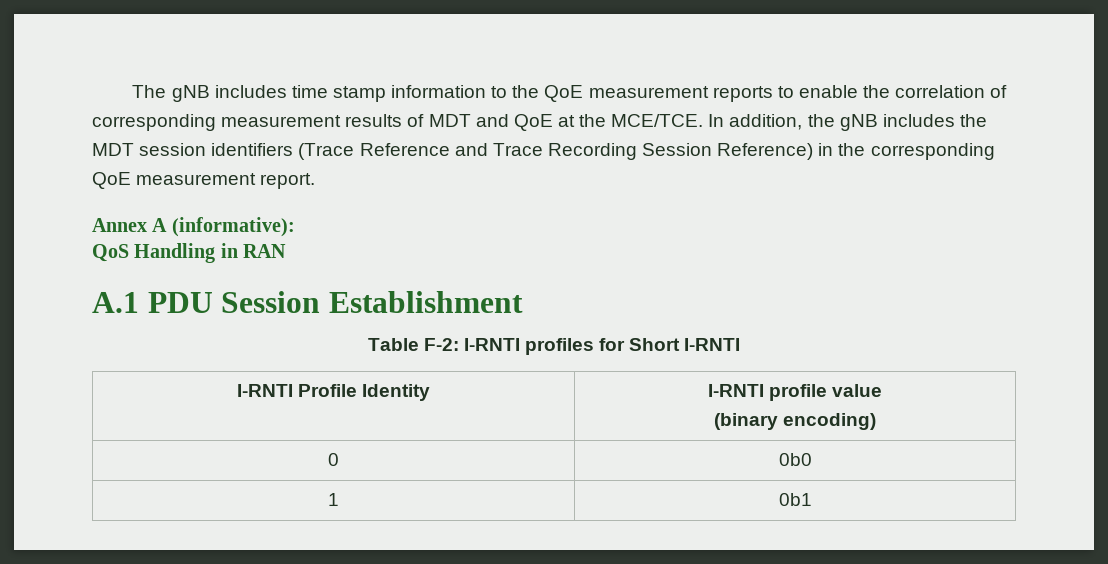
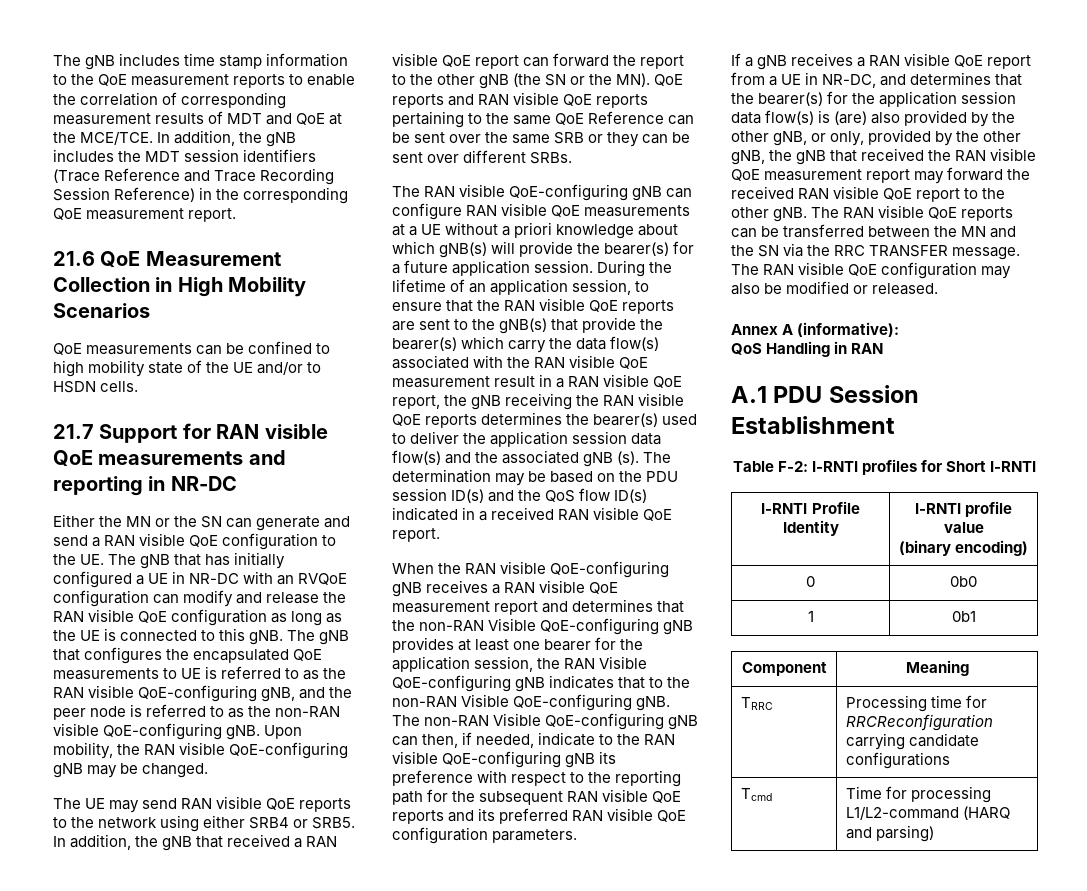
+ 21.6 QoE Measurement Collection in High Mobility Scenarios
+ QoE measurements can be confined to high mobility state of the UE and/or to HSDN cells.
+ 21.7 Support for RAN visible QoE measurements and reporting in NR-DC
+ Either the MN or the SN can generate and send a RAN visible QoE configuration to the UE. The gNB that has initially configured a UE in NR-DC with an RVQoE configuration can modify and release the RAN visible QoE configuration as long as the UE is connected to this gNB. The gNB that configures the encapsulated QoE measurements to UE is referred to as the RAN visible QoE-configuring gNB, and the peer node is referred to as the non-RAN visible QoE-configuring gNB. Upon mobility, the RAN visible QoE-configuring gNB may be changed.
+ The UE may send RAN visible QoE reports to the network using either SRB4 or SRB5. In addition, the gNB that received a RAN visible QoE report can forward the report to the other gNB (the SN or the MN). QoE reports and RAN visible QoE reports pertaining to the same QoE Reference can be sent over the same SRB or they can be sent over different SRBs.
+ The RAN visible QoE-configuring gNB can configure RAN visible QoE measurements at a UE without a priori knowledge about which gNB(s) will provide the bearer(s) for a future application session. During the lifetime of an application session, to ensure that the RAN visible QoE reports are sent to the gNB(s) that provide the bearer(s) which carry the data flow(s) associated with the RAN visible QoE measurement result in a RAN visible QoE report, the gNB receiving the RAN visible QoE reports determines the bearer(s) used to deliver the application session data flow(s) and the associated gNB (s). The determination may be based on the PDU session ID(s) and the QoS flow ID(s) indicated in a received RAN visible QoE report.
+ When the RAN visible QoE-configuring gNB receives a RAN visible QoE measurement report and determines that the non-RAN Visible QoE-configuring gNB provides at least one bearer for the application session, the RAN Visible QoE-configuring gNB indicates that to the non-RAN Visible QoE-configuring gNB. The non-RAN Visible QoE-configuring gNB can then, if needed, indicate to the RAN visible QoE-configuring gNB its preference with respect to the reporting path for the subsequent RAN visible QoE reports and its preferred RAN visible QoE configuration parameters.
+ If a gNB receives a RAN visible QoE report from a UE in NR-DC, and determines that the bearer(s) for the application session data flow(s) is (are) also provided by the other gNB, or only, provided by the other gNB, the gNB that received the RAN visible QoE measurement report may forward the received RAN visible QoE report to the other gNB. The RAN visible QoE reports can be transferred between the MN and the SN via the RRC TRANSFER message. The RAN visible QoE configuration may also be modified or released.
+ Component | Meaning
+ TRRC | Processing time for RRCReconfiguration carrying candidate configurations
+ Tcmd | Time for processing L1/L2-command (HARQ and parsing)

